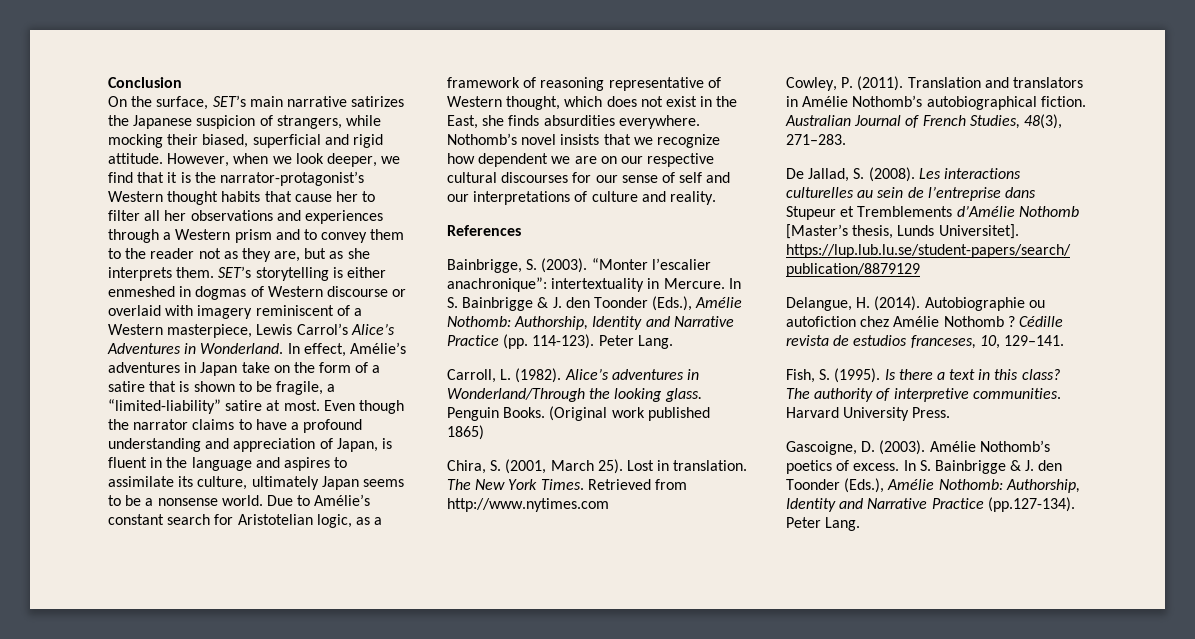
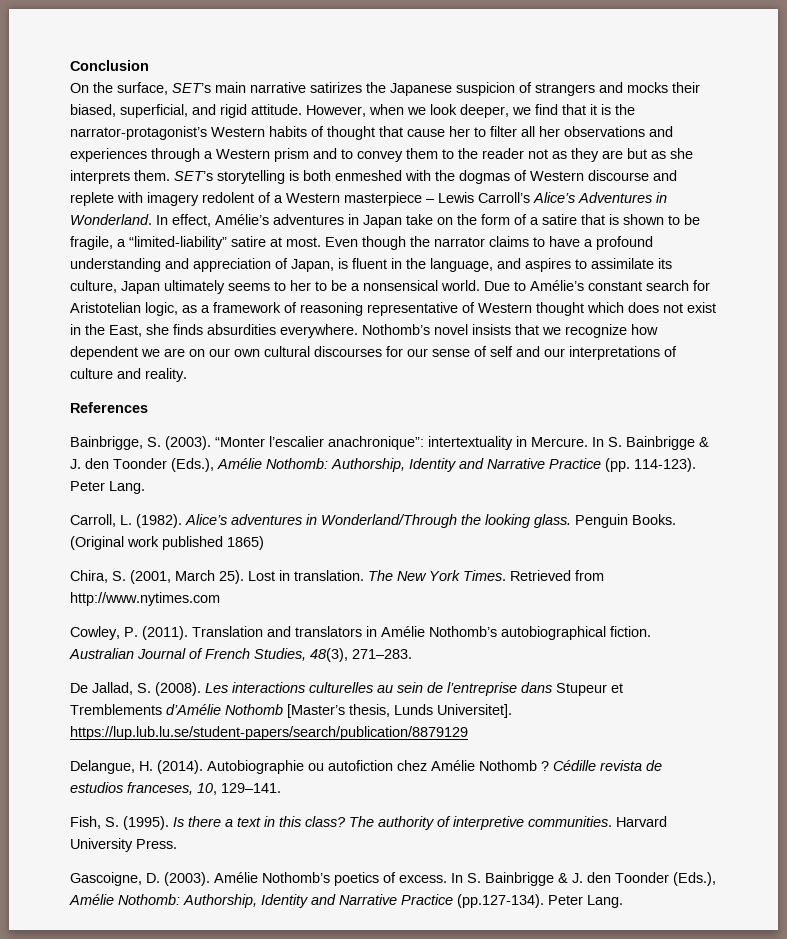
- On the surface, SET’s main narrative satirizes the Japanese suspicion of strangers, while mocking their biased, superficial and rigid attitude.
+ On the surface, SET’s main narrative satirizes the Japanese suspicion of strangers and mocks their biased, superficial, and rigid attitude.
- However, when we look deeper, we find that it is the narrator-protagonist’s Western thought habits that cause her to filter all her observations and experiences through a Western prism and to convey them to the reader not as they are, but as she interprets them.
+ However, when we look deeper, we find that it is the narrator-protagonist’s Western habits of thought that cause her to filter all her observations and experiences through a Western prism and to convey them to the reader not as they are but as she interprets them.
- SET’s storytelling is either enmeshed in dogmas of Western discourse or overlaid with imagery reminiscent of a Western masterpiece, Lewis Carrol’s Alice’s Adventures in Wonderland.
+ SET’s storytelling is both enmeshed with the dogmas of Western discourse and replete with imagery redolent of a Western masterpiece – Lewis Carroll’s Alice’s Adventures in Wonderland.
- Even though the narrator claims to have a profound understanding and appreciation of Japan, is fluent in the language and aspires to assimilate its culture, ultimately Japan seems to be a nonsense world.
+ Even though the narrator claims to have a profound understanding and appreciation of Japan, is fluent in the language, and aspires to assimilate its culture, Japan ultimately seems to her to be a nonsensical world.
- Due to Amélie’s constant search for Aristotelian logic, as a framework of reasoning representative of Western thought, which does not exist in the East, she finds absurdities everywhere.
+ Due to Amélie’s constant search for Aristotelian logic, as a framework of reasoning representative of Western thought which does not exist in the East, she finds absurdities everywhere.
- Nothomb’s novel insists that we recognize how dependent we are on our respective cultural discourses for our sense of self and our interpretations of culture and reality.
+ Nothomb’s novel insists that we recognize how dependent we are on our own cultural discourses for our sense of self and our interpretations of culture and reality.

